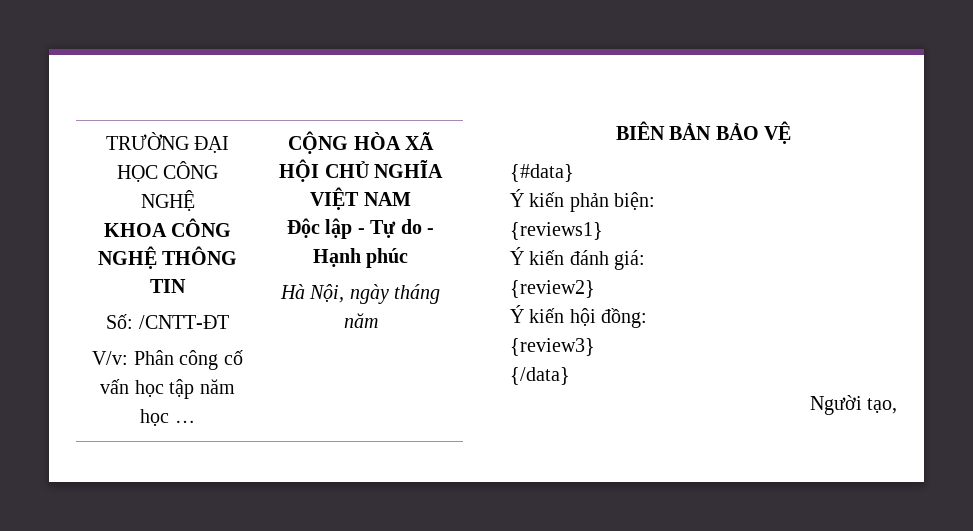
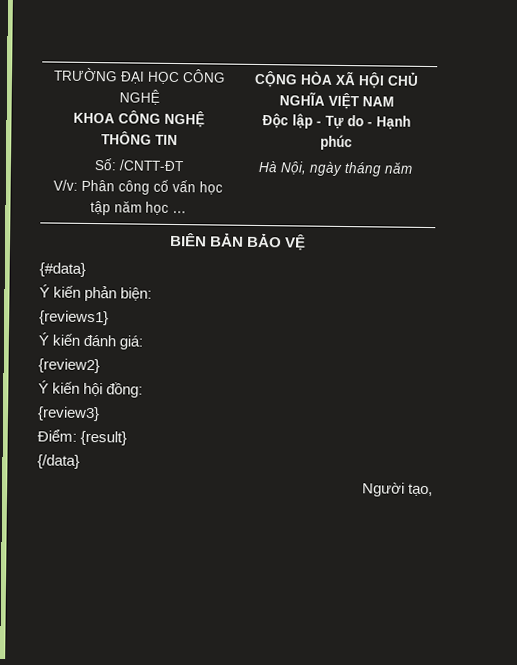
+ Điểm: {result}

